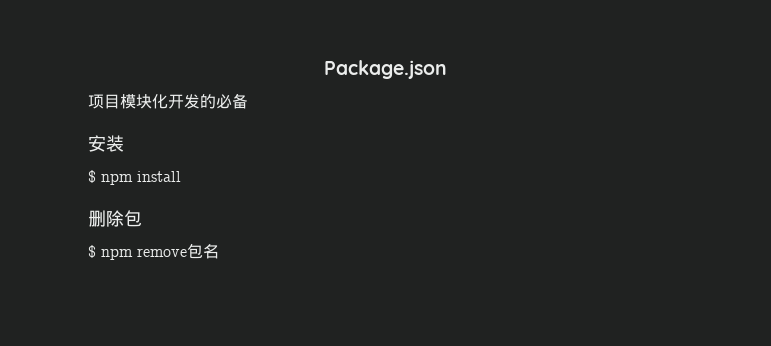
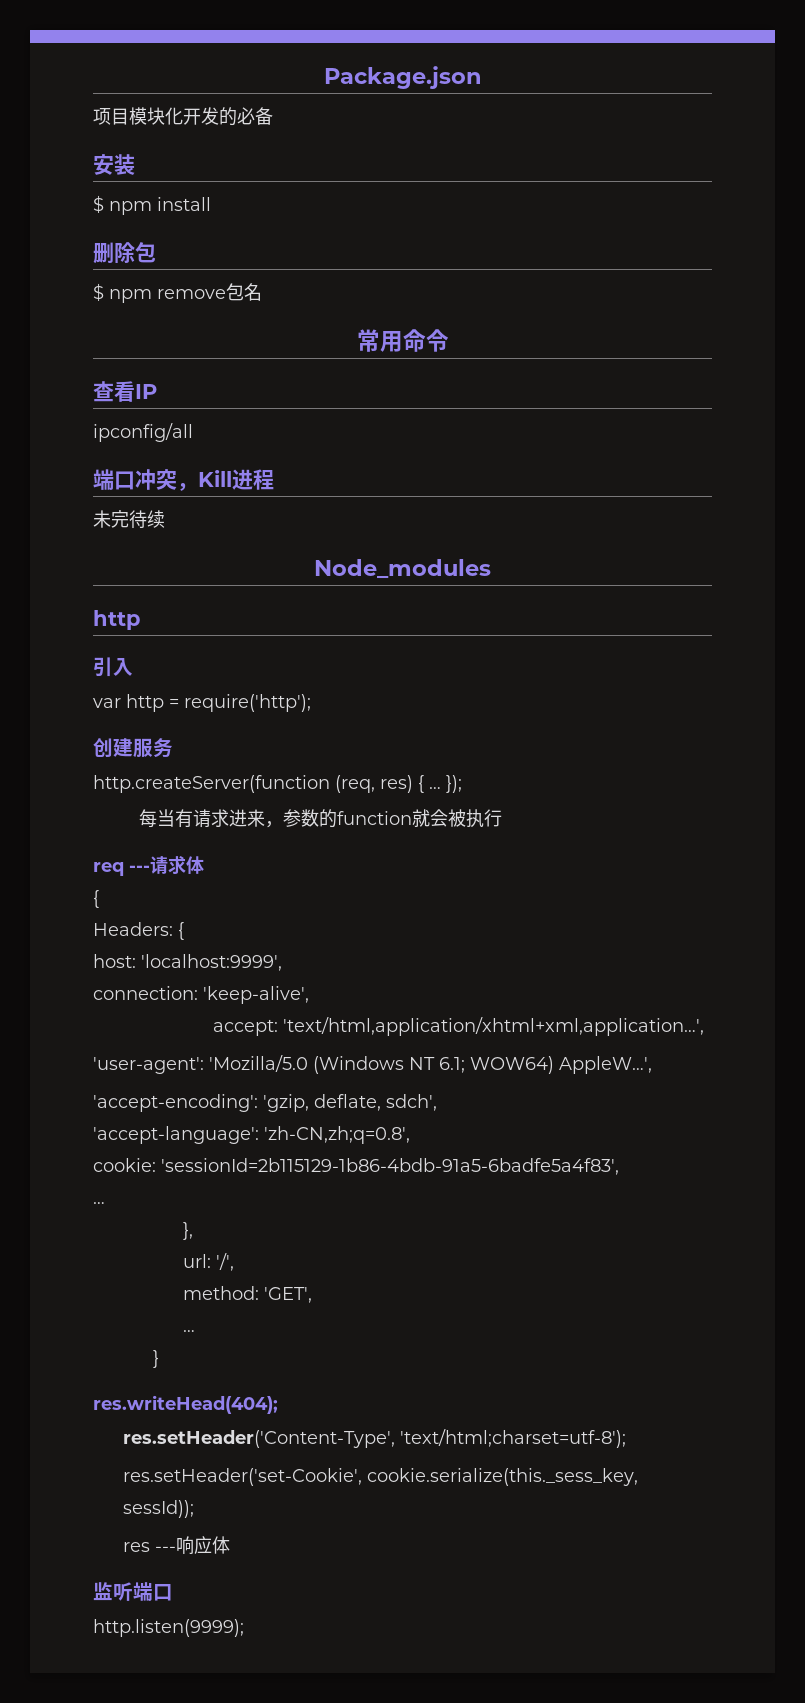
+ 常用命令
+ 查看IP
+ ipconfig/all
+ 端口冲突，Kill进程
+ 未完待续
+ Node_modules
+ http
+ 引入
+ var http = require('http');
+ 创建服务
+ http.createServer(function (req, res) { … });
+ 每当有请求进来，参数的function就会被执行
+ req ---请求体
+ {
+ Headers: {
+ host: 'localhost:9999',
+ connection: 'keep-alive',
+ accept: 'text/html,application/xhtml+xml,application…',
+ 'user-agent': 'Mozilla/5.0 (Windows NT 6.1; WOW64) AppleW…',
+ 'accept-encoding': 'gzip, deflate, sdch',
+ 'accept-language': 'zh-CN,zh;q=0.8',
+ cookie: 'sessionId=2b115129-1b86-4bdb-91a5-6badfe5a4f83',
+ …
+ },
+ url: '/',
+ method: 'GET',
+ …
+ }
+ res.writeHead(404);
+ res.setHeader('Content-Type', 'text/html;charset=utf-8');
+ res.setHeader('set-Cookie', cookie.serialize(this._sess_key, sessId));
+ res ---响应体
+ 监听端口
+ http.listen(9999);

